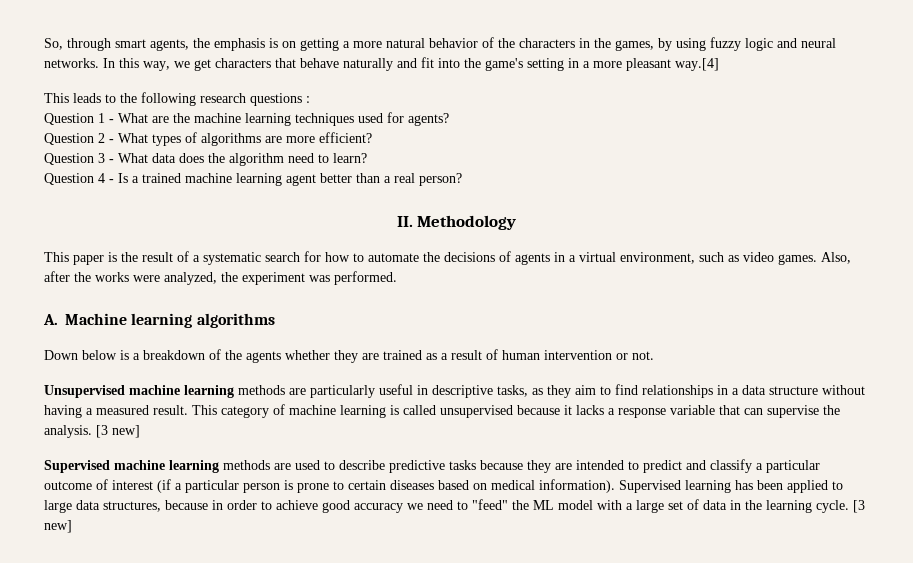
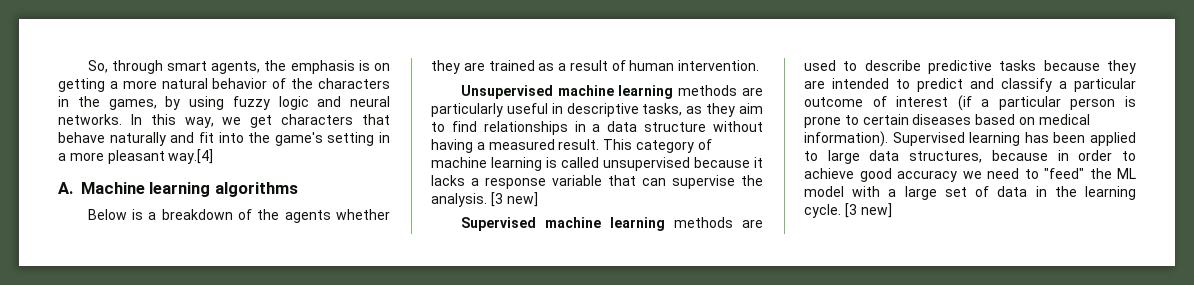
- This leads to the following research questions :
- Question 1 - What are the machine learning techniques used for agents?
- Question 2 - What types of algorithms are more efficient?
- Question 3 - What data does the algorithm need to learn?
- Question 4 - Is a trained machine learning agent better than a real person?
- II. Methodology
- This paper is the result of a systematic search for how to automate the decisions of agents in a virtual environment, such as video games. Also, after the works were analyzed, the experiment was performed.
- Down below is a breakdown of the agents whether they are trained as a result of human intervention or not.
+ Below is a breakdown of the agents whether they are trained as a result of human intervention.

